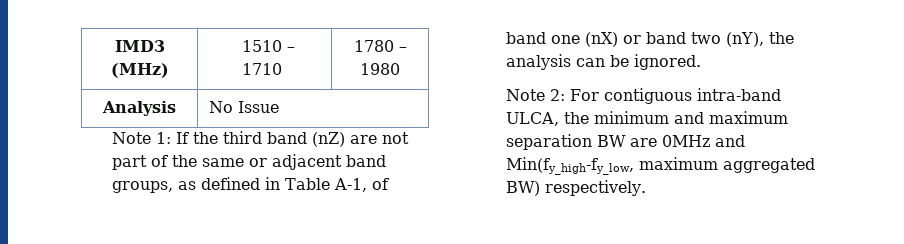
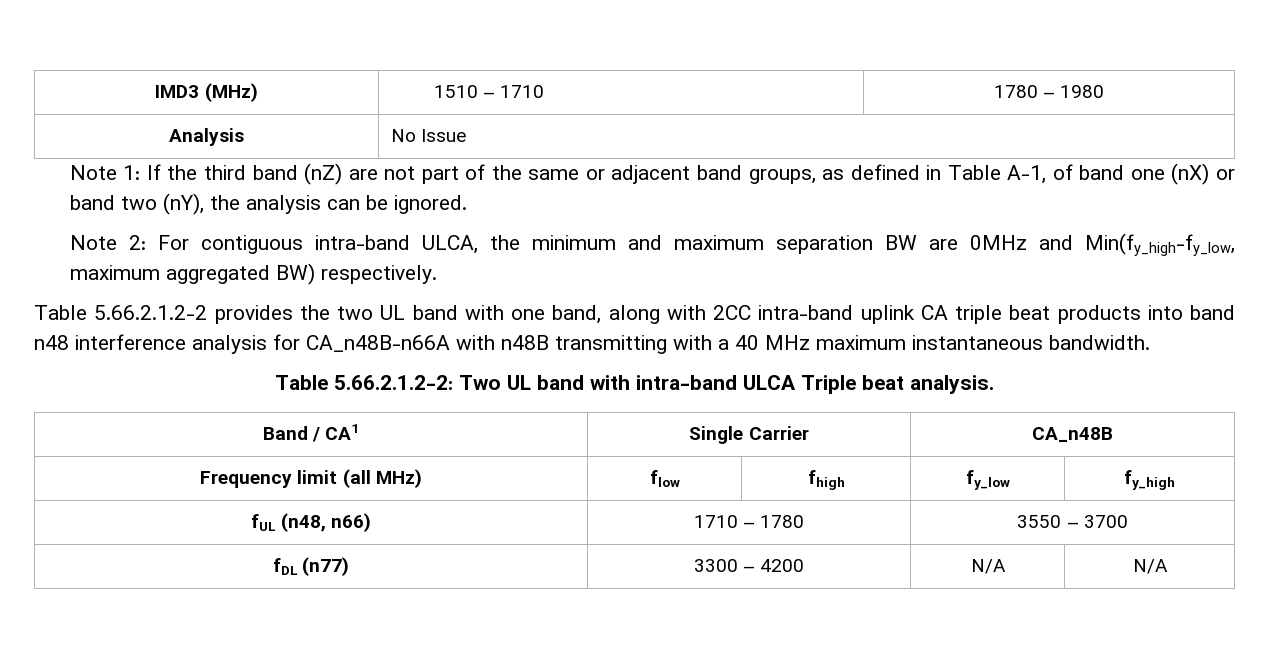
+ Table 5.66.2.1.2-2 provides the two UL band with one band, along with 2CC intra-band uplink CA triple beat products into band n48 interference analysis for CA_n48B-n66A with n48B transmitting with a 40 MHz maximum instantaneous bandwidth.
+ Table 5.66.2.1.2-2: Two UL band with intra-band ULCA Triple beat analysis.
+ Band / CA1 | Single Carrier | CA_n48B
+ Frequency limit (all MHz) | flow | fhigh | fy_low | fy_high
+ fUL (n48, n66) | 1710 – 1780 | 3550 – 3700
+ fDL (n77) | 3300 – 4200 | N/A | N/A

